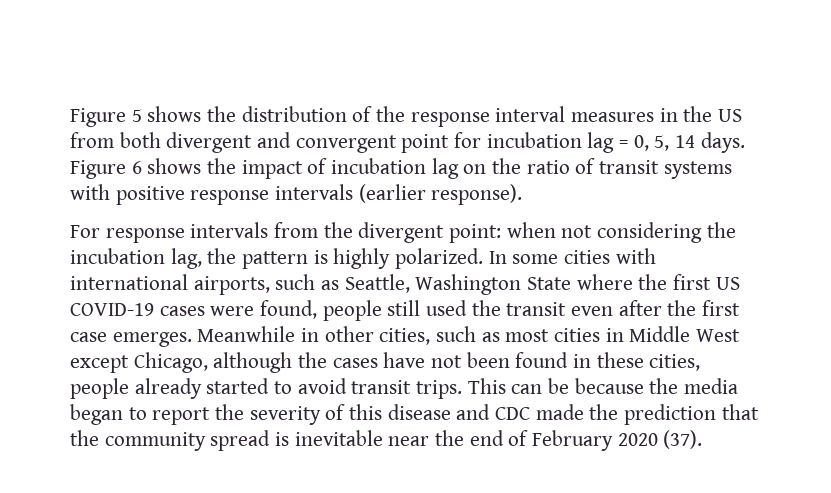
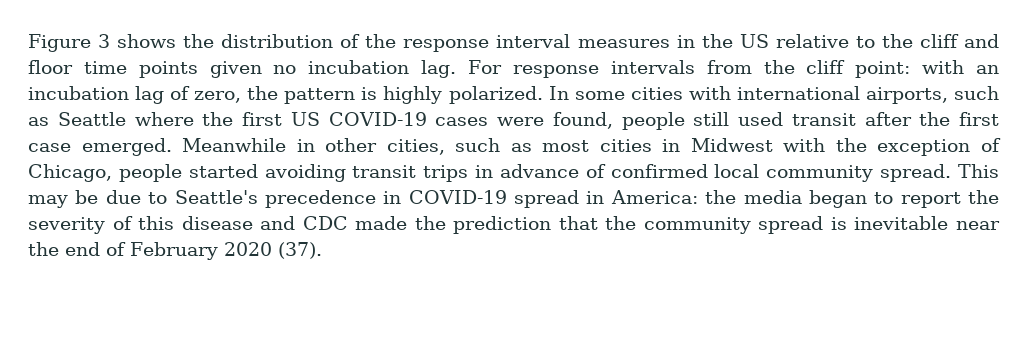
- Figure 5 shows the distribution of the response interval measures in the US from both divergent and convergent point for incubation lag = 0, 5, 14 days. Figure 6 shows the impact of incubation lag on the ratio of transit systems with positive response intervals (earlier response).
- For response intervals from the divergent point: when not considering the incubation lag, the pattern is highly polarized.
+ Figure 3 shows the distribution of the response interval measures in the US relative to the cliff and floor time points given no incubation lag. For response intervals from the cliff point: with an incubation lag of zero, the pattern is highly polarized.
- In some cities with international airports, such as Seattle, Washington State where the first US COVID-19 cases were found, people still used the transit even after the first case emerges.
+ In some cities with international airports, such as Seattle where the first US COVID-19 cases were found, people still used transit after the first case emerged.
- Meanwhile in other cities, such as most cities in Middle West except Chicago, although the cases have not been found in these cities, people already started to avoid transit trips. This can be because the media began to report the severity of this disease and CDC made the prediction that the community spread is inevitable near the end of February 2020 (37).
+ Meanwhile in other cities, such as most cities in Midwest with the exception of Chicago, people started avoiding transit trips in advance of confirmed local community spread. This may be due to Seattle's precedence in COVID-19 spread in America: the media began to report the severity of this disease and CDC made the prediction that the community spread is inevitable near the end of February 2020 (37).

